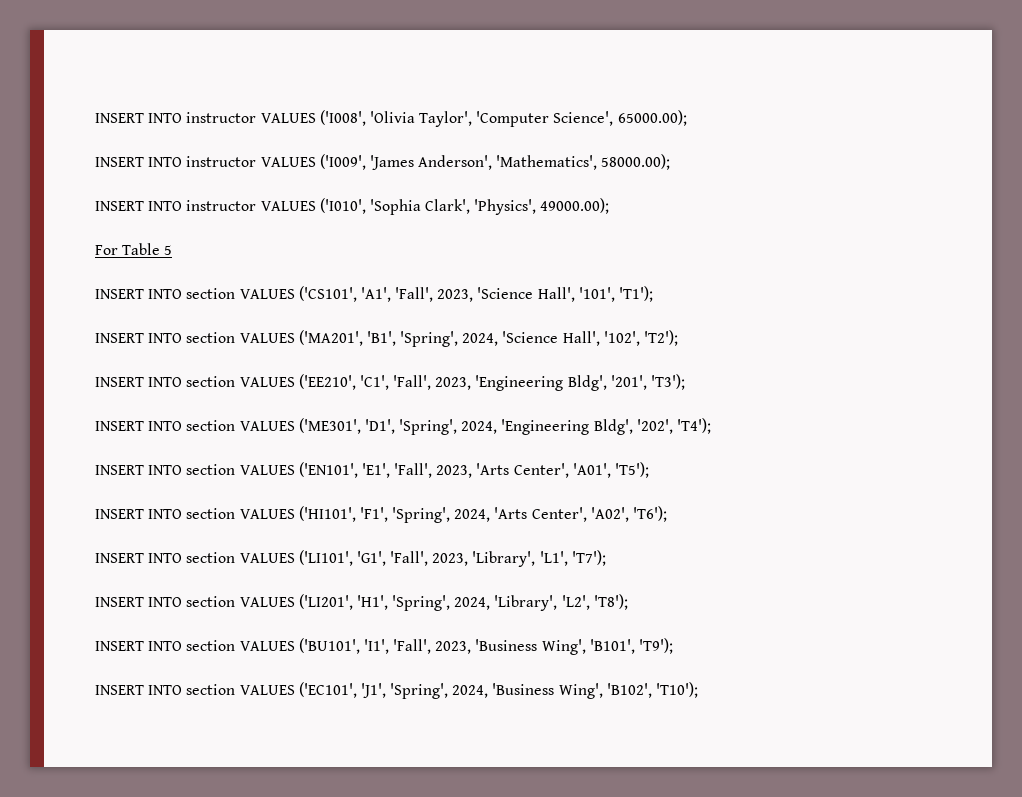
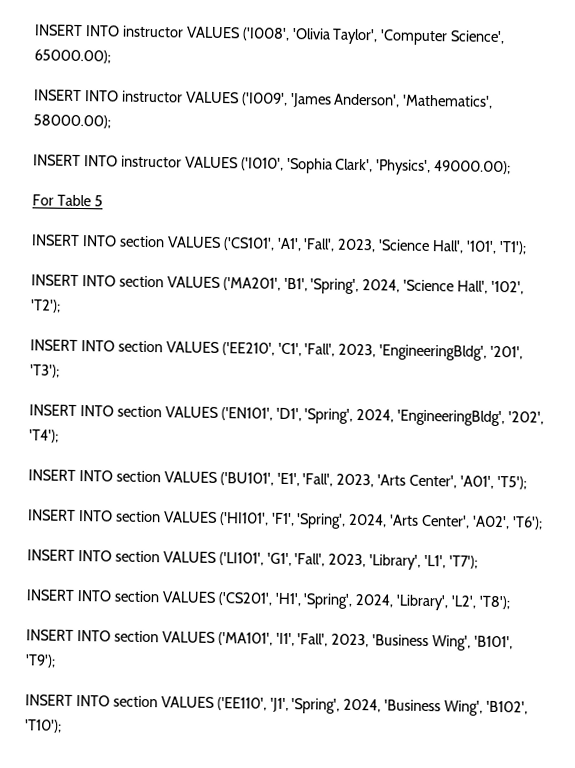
- INSERT INTO section VALUES ('EE210', 'C1', 'Fall', 2023, 'Engineering Bldg', '201', 'T3');
+ INSERT INTO section VALUES ('EE210', 'C1', 'Fall', 2023, 'EngineeringBldg', '201', 'T3');
- INSERT INTO section VALUES ('ME301', 'D1', 'Spring', 2024, 'Engineering Bldg', '202', 'T4');
+ INSERT INTO section VALUES ('EN101', 'D1', 'Spring', 2024, 'EngineeringBldg', '202', 'T4');
- INSERT INTO section VALUES ('EN101', 'E1', 'Fall', 2023, 'Arts Center', 'A01', 'T5');
+ INSERT INTO section VALUES ('BU101', 'E1', 'Fall', 2023, 'Arts Center', 'A01', 'T5');
- INSERT INTO section VALUES ('LI201', 'H1', 'Spring', 2024, 'Library', 'L2', 'T8');
+ INSERT INTO section VALUES ('CS201', 'H1', 'Spring', 2024, 'Library', 'L2', 'T8');
- INSERT INTO section VALUES ('BU101', 'I1', 'Fall', 2023, 'Business Wing', 'B101', 'T9');
+ INSERT INTO section VALUES ('MA101', 'I1', 'Fall', 2023, 'Business Wing', 'B101', 'T9');
- INSERT INTO section VALUES ('EC101', 'J1', 'Spring', 2024, 'Business Wing', 'B102', 'T10');
+ INSERT INTO section VALUES ('EE110', 'J1', 'Spring', 2024, 'Business Wing', 'B102', 'T10');

